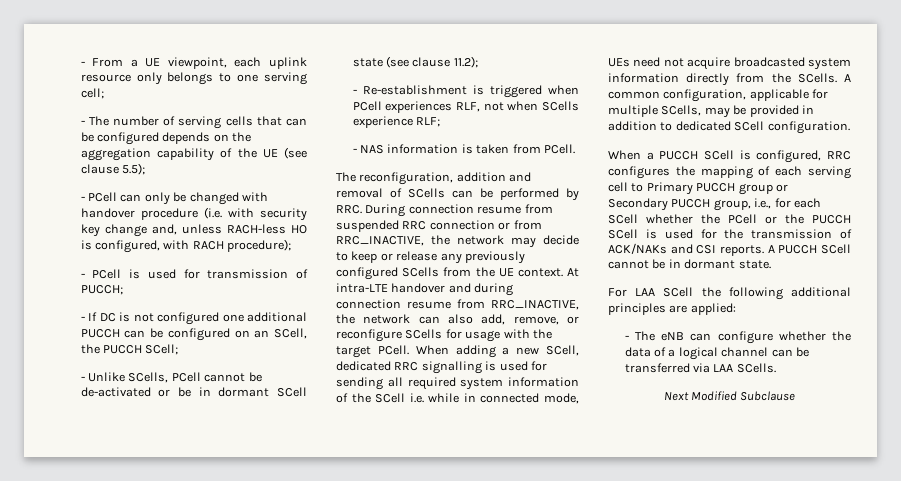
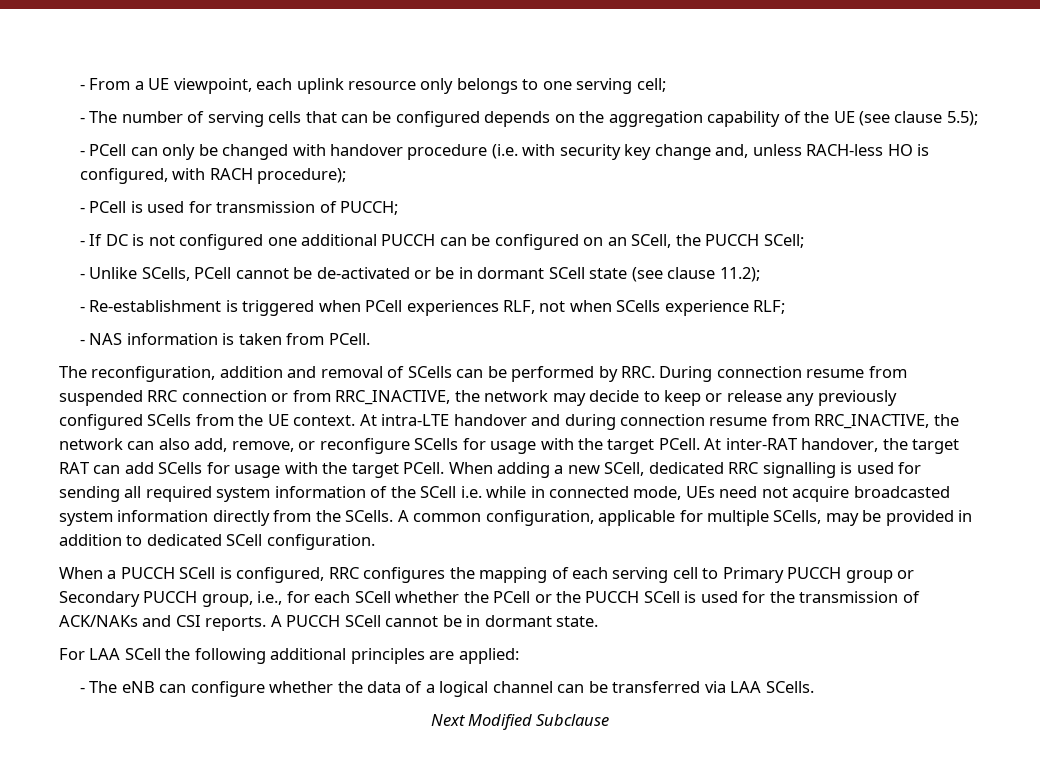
+ At inter-RAT handover, the target RAT can add SCells for usage with the target PCell.

